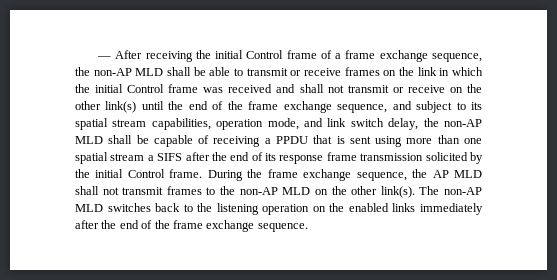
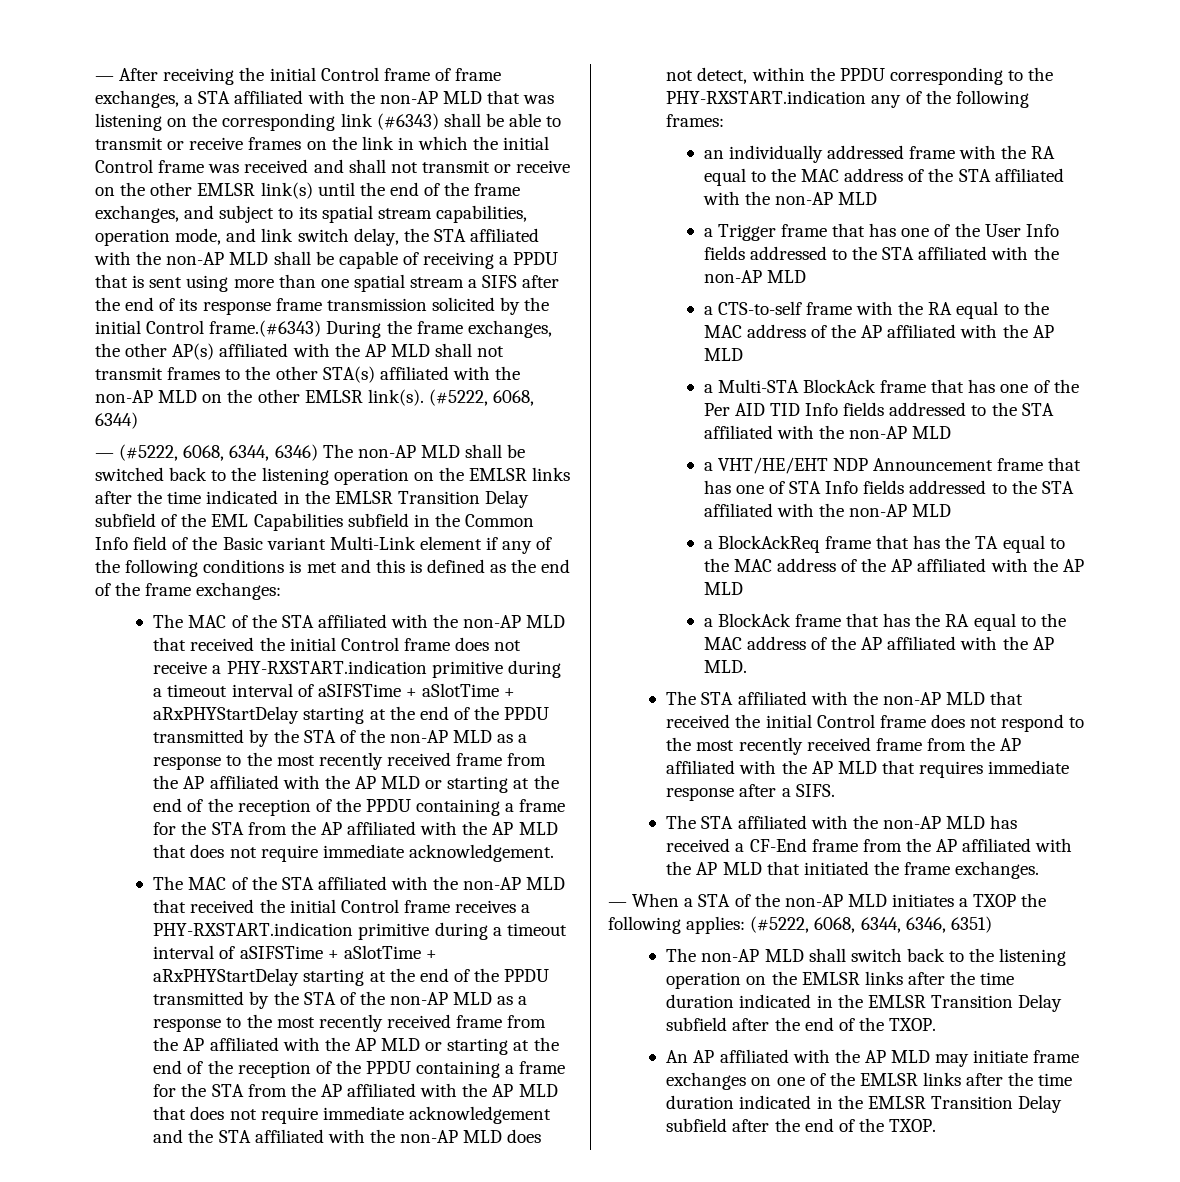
- — After receiving the initial Control frame of a frame exchange sequence, the non-AP MLD shall be able to transmit or receive frames on the link in which the initial Control frame was received and shall not transmit or receive on the other link(s) until the end of the frame exchange sequence, and subject to its spatial stream capabilities, operation mode, and link switch delay, the non-AP MLD shall be capable of receiving a PPDU that is sent using more than one spatial stream a SIFS after the end of its response frame transmission solicited by the initial Control frame. During the frame exchange sequence, the AP MLD shall not transmit frames to the non-AP MLD on the other link(s). The non-AP MLD switches back to the listening operation on the enabled links immediately after the end of the frame exchange sequence.
+ — After receiving the initial Control frame of frame exchanges, a STA affiliated with the non-AP MLD that was listening on the corresponding link (#6343) shall be able to transmit or receive frames on the link in which the initial Control frame was received and shall not transmit or receive on the other EMLSR link(s) until the end of the frame exchanges, and subject to its spatial stream capabilities, operation mode, and link switch delay, the STA affiliated with the non-AP MLD shall be capable of receiving a PPDU that is sent using more than one spatial stream a SIFS after the end of its response frame transmission solicited by the initial Control frame.(#6343) During the frame exchanges, the other AP(s) affiliated with the AP MLD shall not transmit frames to the other STA(s) affiliated with the non-AP MLD on the other EMLSR link(s). (#5222, 6068, 6344)
+ — (#5222, 6068, 6344, 6346) The non-AP MLD shall be switched back to the listening operation on the EMLSR links after the time indicated in the EMLSR Transition Delay subfield of the EML Capabilities subfield in the Common Info field of the Basic variant Multi-Link element if any of the following conditions is met and this is defined as the end of the frame exchanges:
+ The MAC of the STA affiliated with the non-AP MLD that received the initial Control frame does not receive a PHY-RXSTART.indication primitive during a timeout interval of aSIFSTime + aSlotTime + aRxPHYStartDelay starting at the end of the PPDU transmitted by the STA of the non-AP MLD as a response to the most recently received frame from the AP affiliated with the AP MLD or starting at the end of the reception of the PPDU containing a frame for the STA from the AP affiliated with the AP MLD that does not require immediate acknowledgement.
+ The MAC of the STA affiliated with the non-AP MLD that received the initial Control frame receives a PHY-RXSTART.indication primitive during a timeout interval of aSIFSTime + aSlotTime + aRxPHYStartDelay starting at the end of the PPDU transmitted by the STA of the non-AP MLD as a response to the most recently received frame from the AP affiliated with the AP MLD or starting at the end of the reception of the PPDU containing a frame for the STA from the AP affiliated with the AP MLD that does not require immediate acknowledgement and the STA affiliated with the non-AP MLD does not detect, within the PPDU corresponding to the PHY-RXSTART.indication any of the following frames:
+ an individually addressed frame with the RA equal to the MAC address of the STA affiliated with the non-AP MLD
+ a Trigger frame that has one of the User Info fields addressed to the STA affiliated with the non-AP MLD
+ a CTS-to-self frame with the RA equal to the MAC address of the AP affiliated with the AP MLD
+ a Multi-STA BlockAck frame that has one of the Per AID TID Info fields addressed to the STA affiliated with the non-AP MLD
+ a VHT/HE/EHT NDP Announcement frame that has one of STA Info fields addressed to the STA affiliated with the non-AP MLD
+ a BlockAckReq frame that has the TA equal to the MAC address of the AP affiliated with the AP MLD
+ a BlockAck frame that has the RA equal to the MAC address of the AP affiliated with the AP MLD.
+ The STA affiliated with the non-AP MLD that received the initial Control frame does not respond to the most recently received frame from the AP affiliated with the AP MLD that requires immediate response after a SIFS.
+ The STA affiliated with the non-AP MLD has received a CF-End frame from the AP affiliated with the AP MLD that initiated the frame exchanges.
+ — When a STA of the non-AP MLD initiates a TXOP the following applies: (#5222, 6068, 6344, 6346, 6351)
+ The non-AP MLD shall switch back to the listening operation on the EMLSR links after the time duration indicated in the EMLSR Transition Delay subfield after the end of the TXOP.
+ An AP affiliated with the AP MLD may initiate frame exchanges on one of the EMLSR links after the time duration indicated in the EMLSR Transition Delay subfield after the end of the TXOP.

